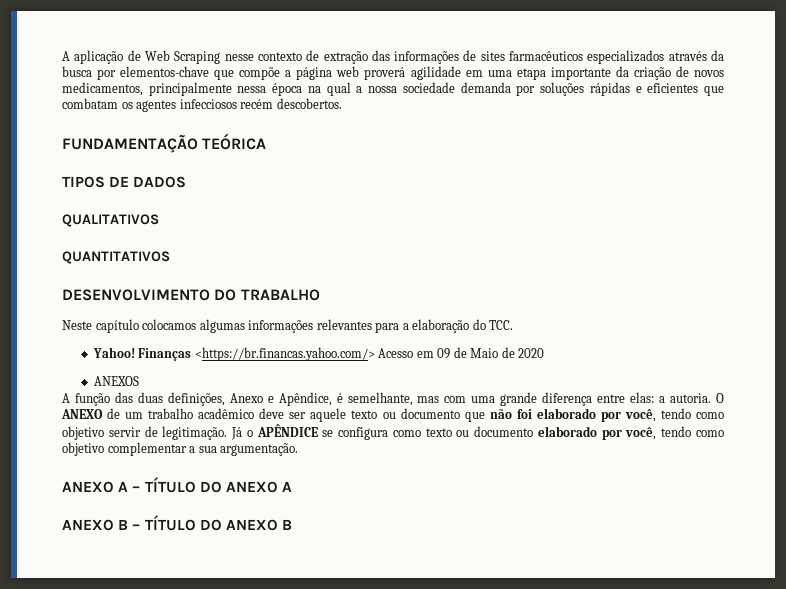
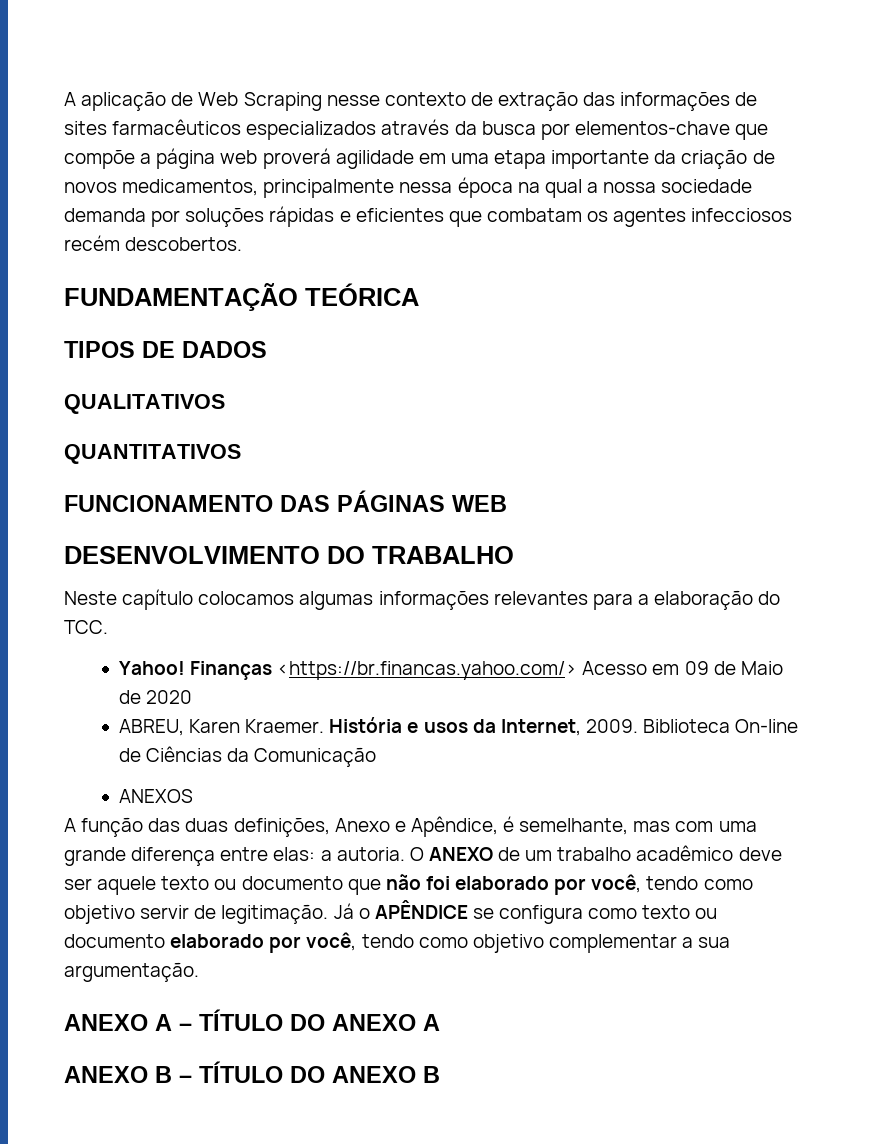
+ FUNCIONAMENTO DAS PÁGINAS WEB
+ ABREU, Karen Kraemer. História e usos da Internet, 2009. Biblioteca On-line de Ciências da Comunicação

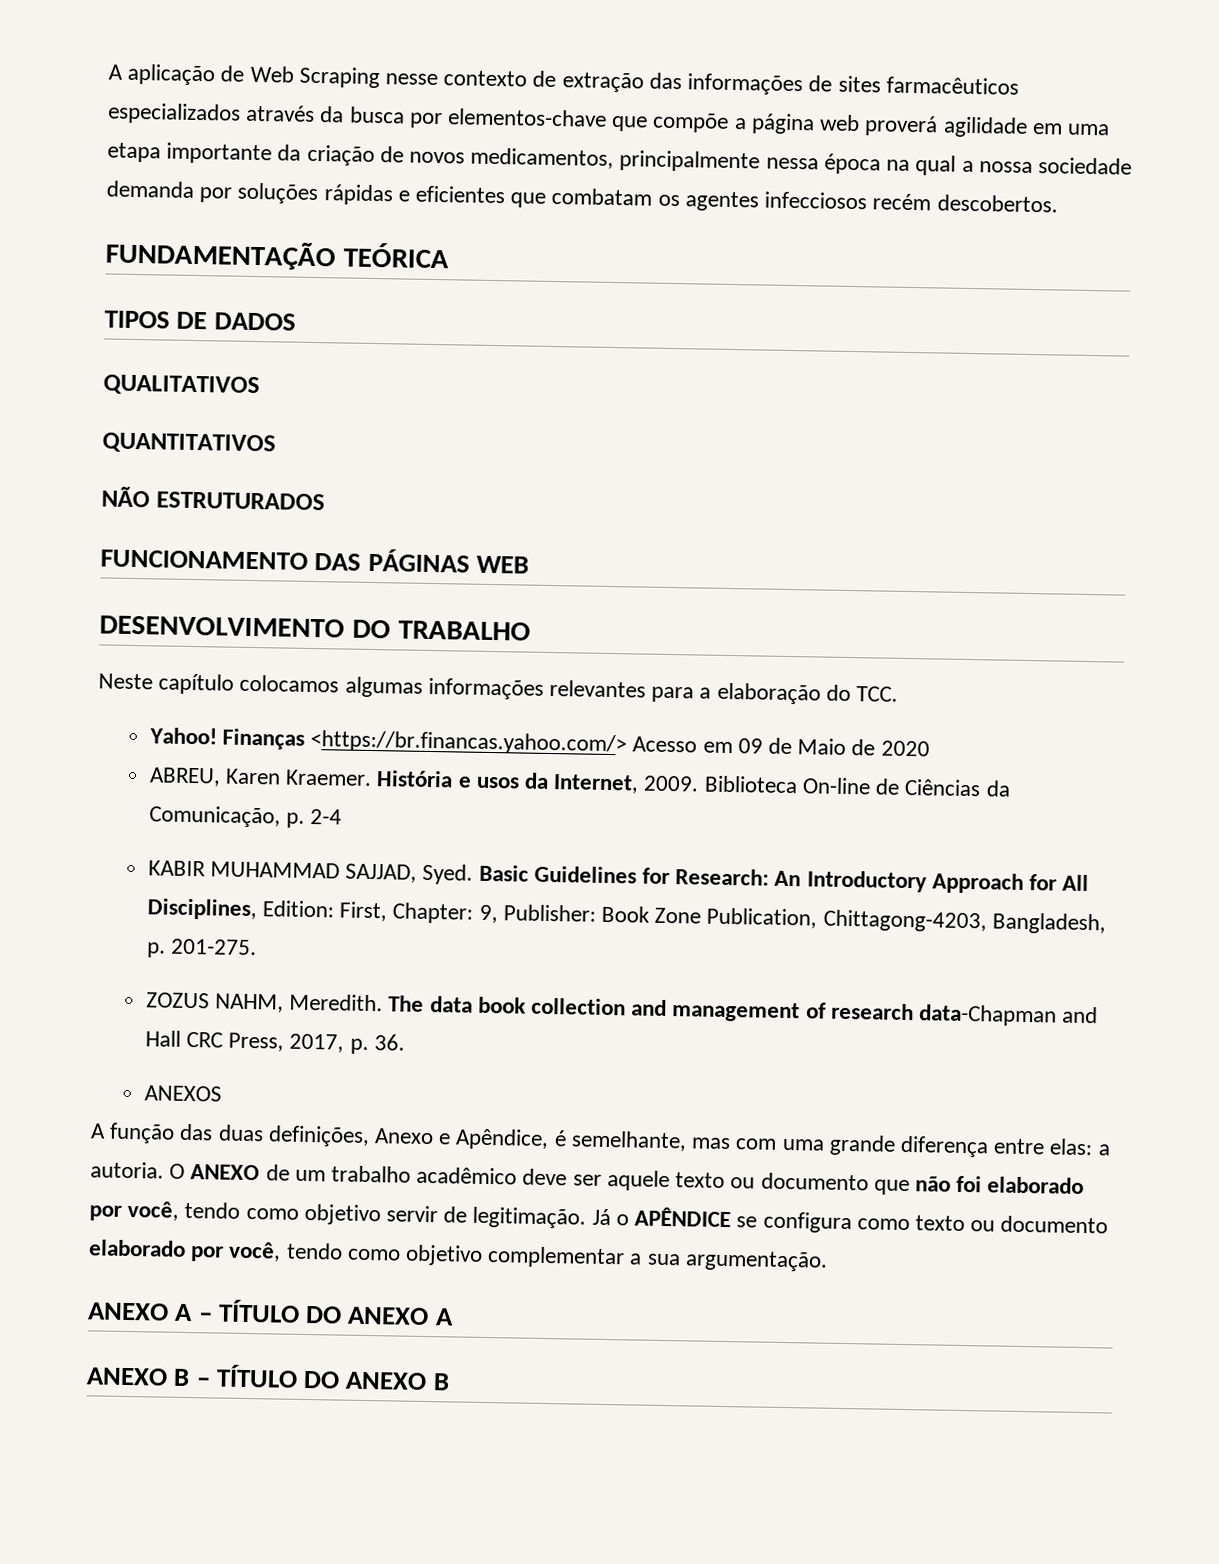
+ NÃO ESTRUTURADOS
- Biblioteca On-line de Ciências da Comunicação
+ Biblioteca On-line de Ciências da Comunicação, p. 2-4
+ KABIR MUHAMMAD SAJJAD, Syed. Basic Guidelines for Research: An Introductory Approach for All Disciplines, Edition: First, Chapter: 9, Publisher: Book Zone Publication, Chittagong-4203, Bangladesh, p. 201-275.
+ ZOZUS NAHM, Meredith. The data book collection and management of research data-Chapman and Hall CRC Press, 2017, p. 36.

